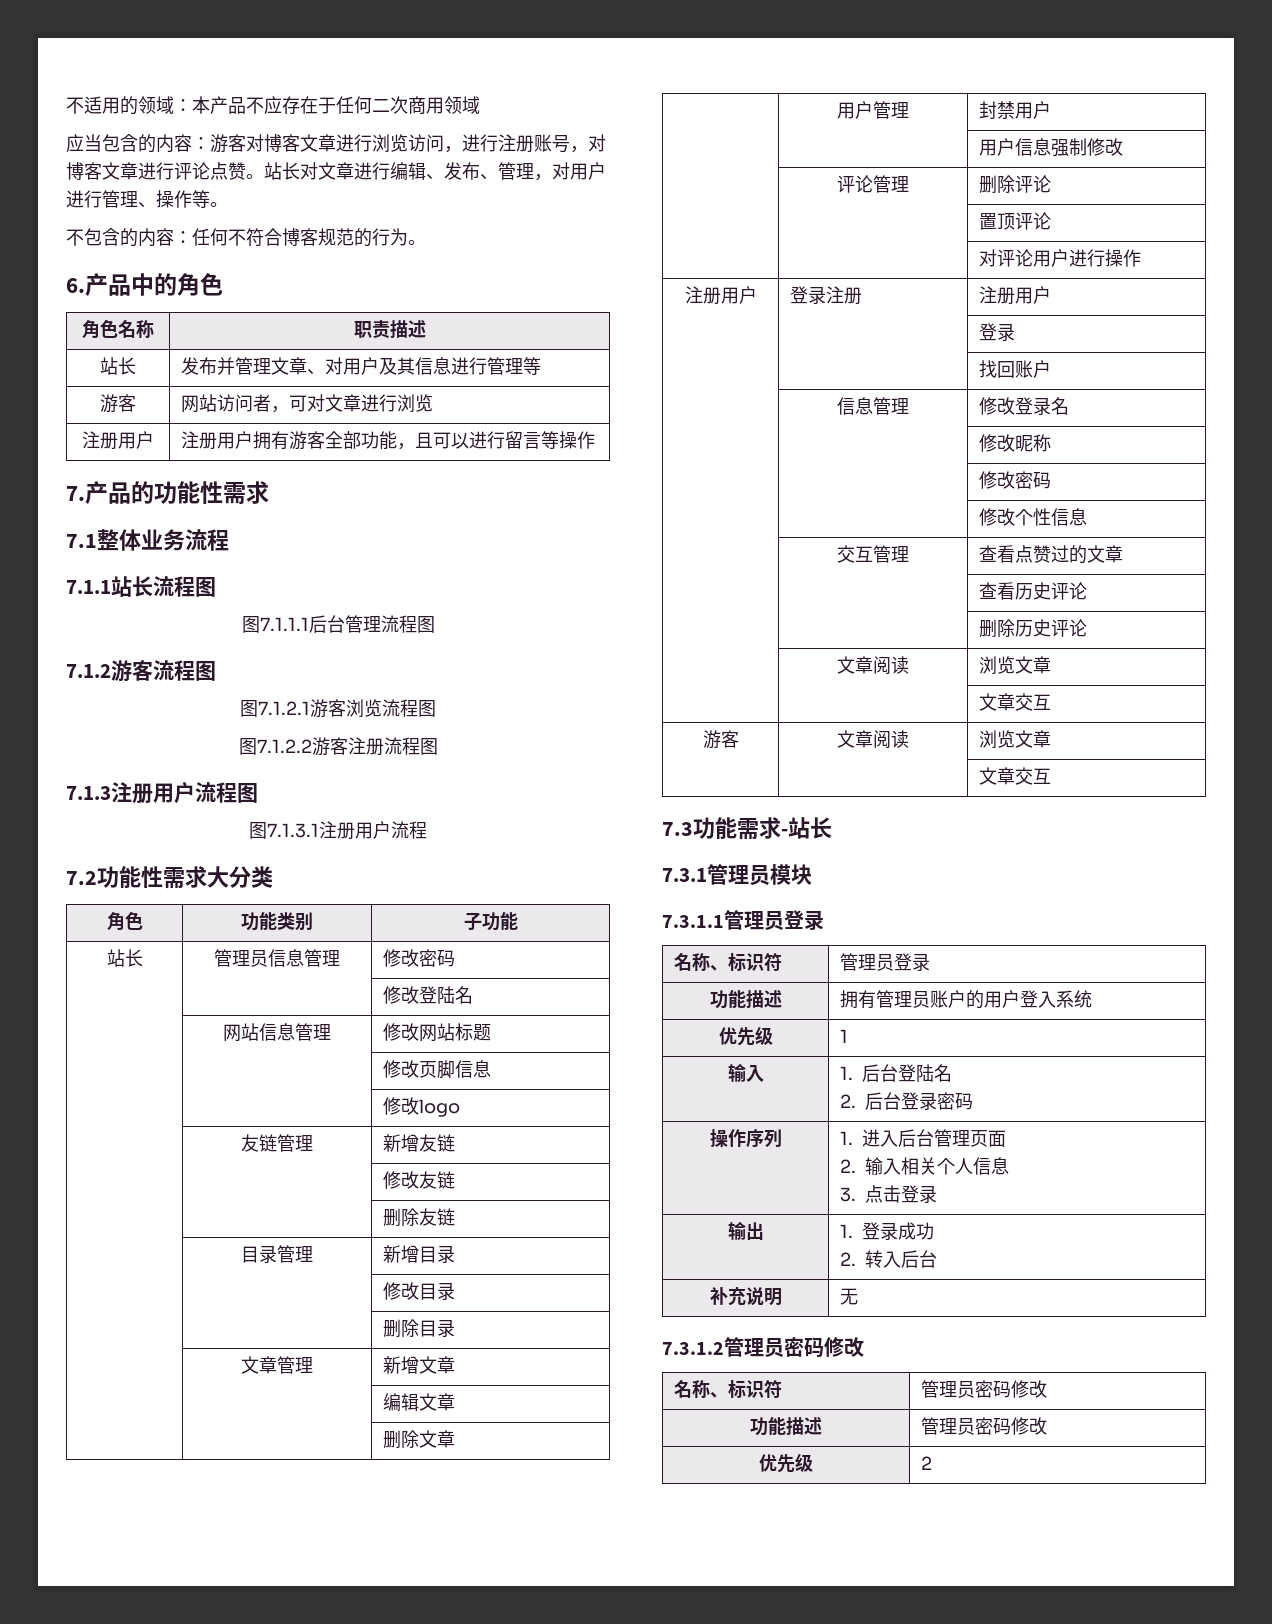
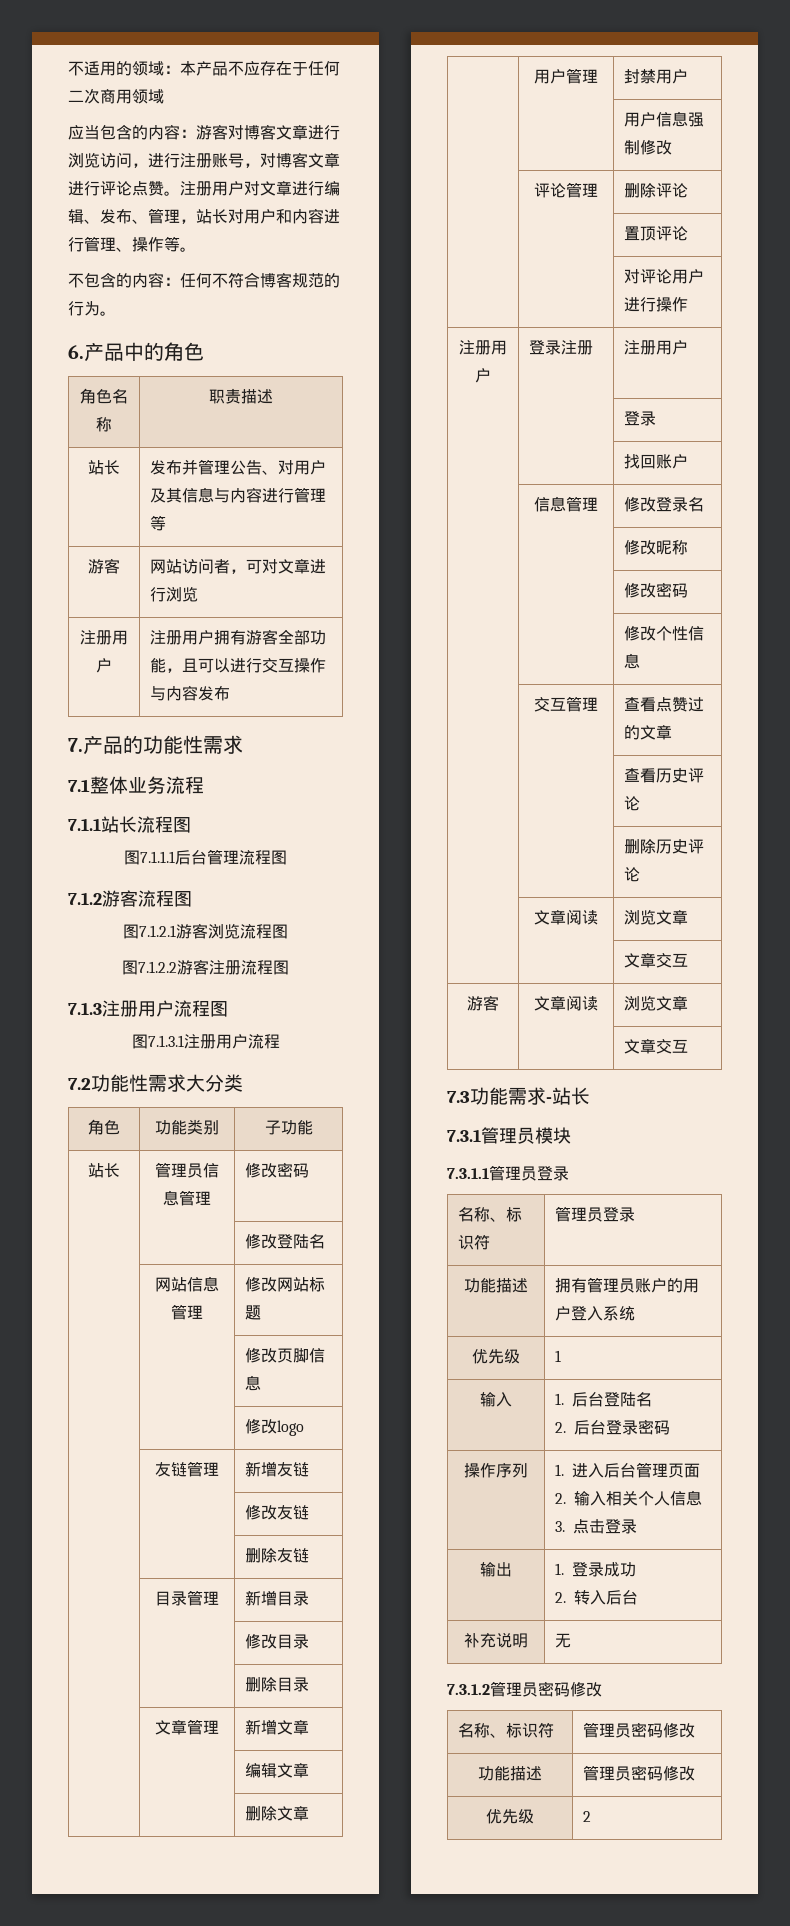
- 站长对文章进行编辑、发布、管理，对用户进行管理、操作等。
+ 注册用户对文章进行编辑、发布、管理，站长对用户和内容进行管理、操作等。
- 站长 | 发布并管理文章、对用户及其信息进行管理等
+ 站长 | 发布并管理公告、对用户及其信息与内容进行管理等
- 注册用户 | 注册用户拥有游客全部功能，且可以进行留言等操作
+ 注册用户 | 注册用户拥有游客全部功能，且可以进行交互操作与内容发布

